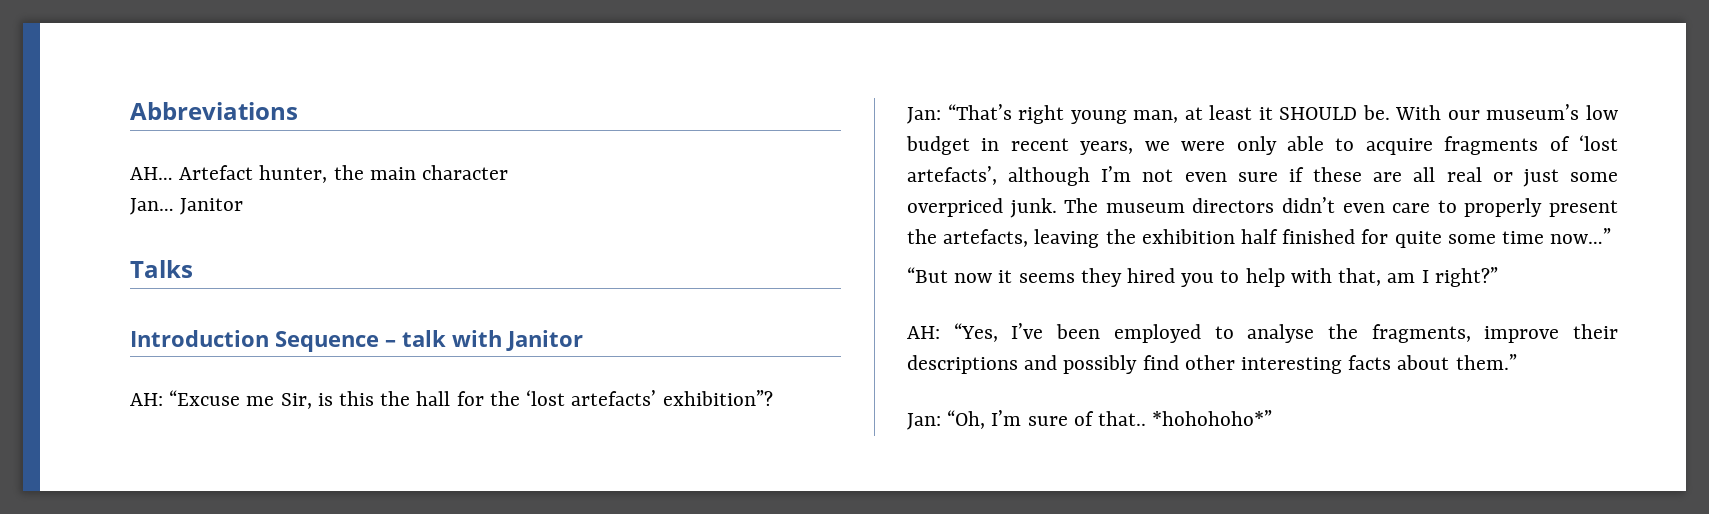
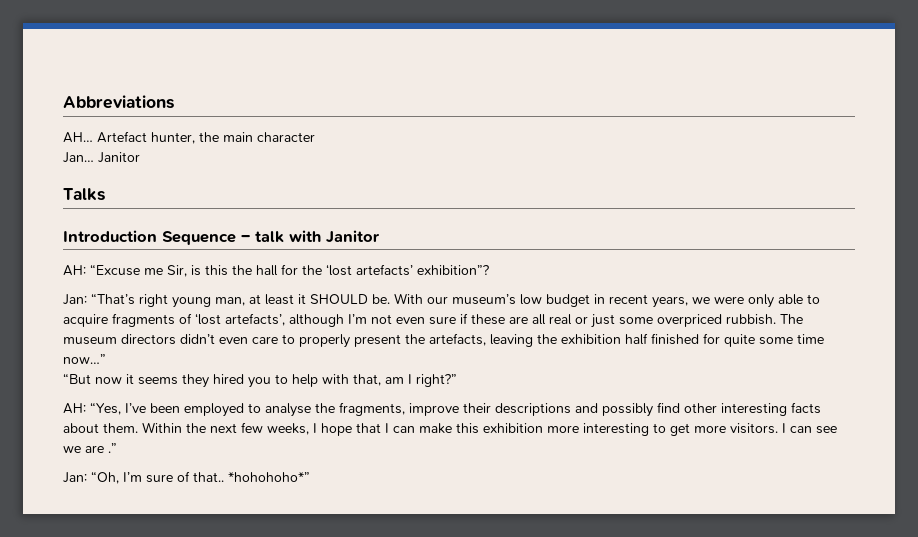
- With our museum’s low budget in recent years, we were only able to acquire fragments of ‘lost artefacts’, although I’m not even sure if these are all real or just some overpriced junk.
+ With our museum’s low budget in recent years, we were only able to acquire fragments of ‘lost artefacts’, although I’m not even sure if these are all real or just some overpriced rubbish.
- AH: “Yes, I’ve been employed to analyse the fragments, improve their descriptions and possibly find other interesting facts about them.”
+ AH: “Yes, I’ve been employed to analyse the fragments, improve their descriptions and possibly find other interesting facts about them. Within the next few weeks, I hope that I can make this exhibition more interesting to get more visitors. I can see we are .”

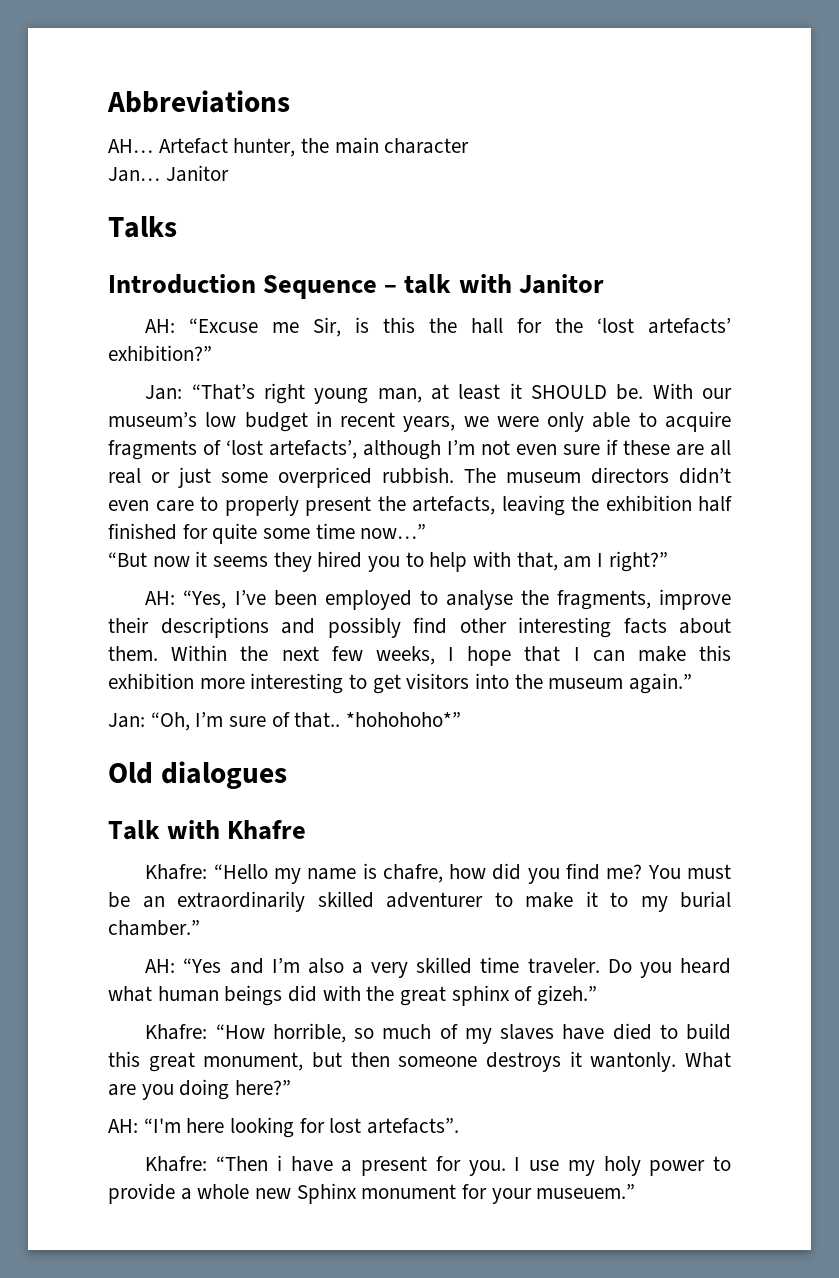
- AH: “Excuse me Sir, is this the hall for the ‘lost artefacts’ exhibition”?
+ AH: “Excuse me Sir, is this the hall for the ‘lost artefacts’ exhibition?”
- Within the next few weeks, I hope that I can make this exhibition more interesting to get more visitors. I can see we are .”
+ Within the next few weeks, I hope that I can make this exhibition more interesting to get visitors into the museum again.”
+ Old dialogues
+ Talk with Khafre
+ Khafre: “Hello my name is chafre, how did you find me? You must be an extraordinarily skilled adventurer to make it to my burial chamber.”
+ AH: “Yes and I’m also a very skilled time traveler. Do you heard what human beings did with the great sphinx of gizeh.”
+ Khafre: “How horrible, so much of my slaves have died to build this great monument, but then someone destroys it wantonly. What are you doing here?”
+ AH: “I'm here looking for lost artefacts”.
+ Khafre: “Then i have a present for you. I use my holy power to provide a whole new Sphinx monument for your museuem.”

